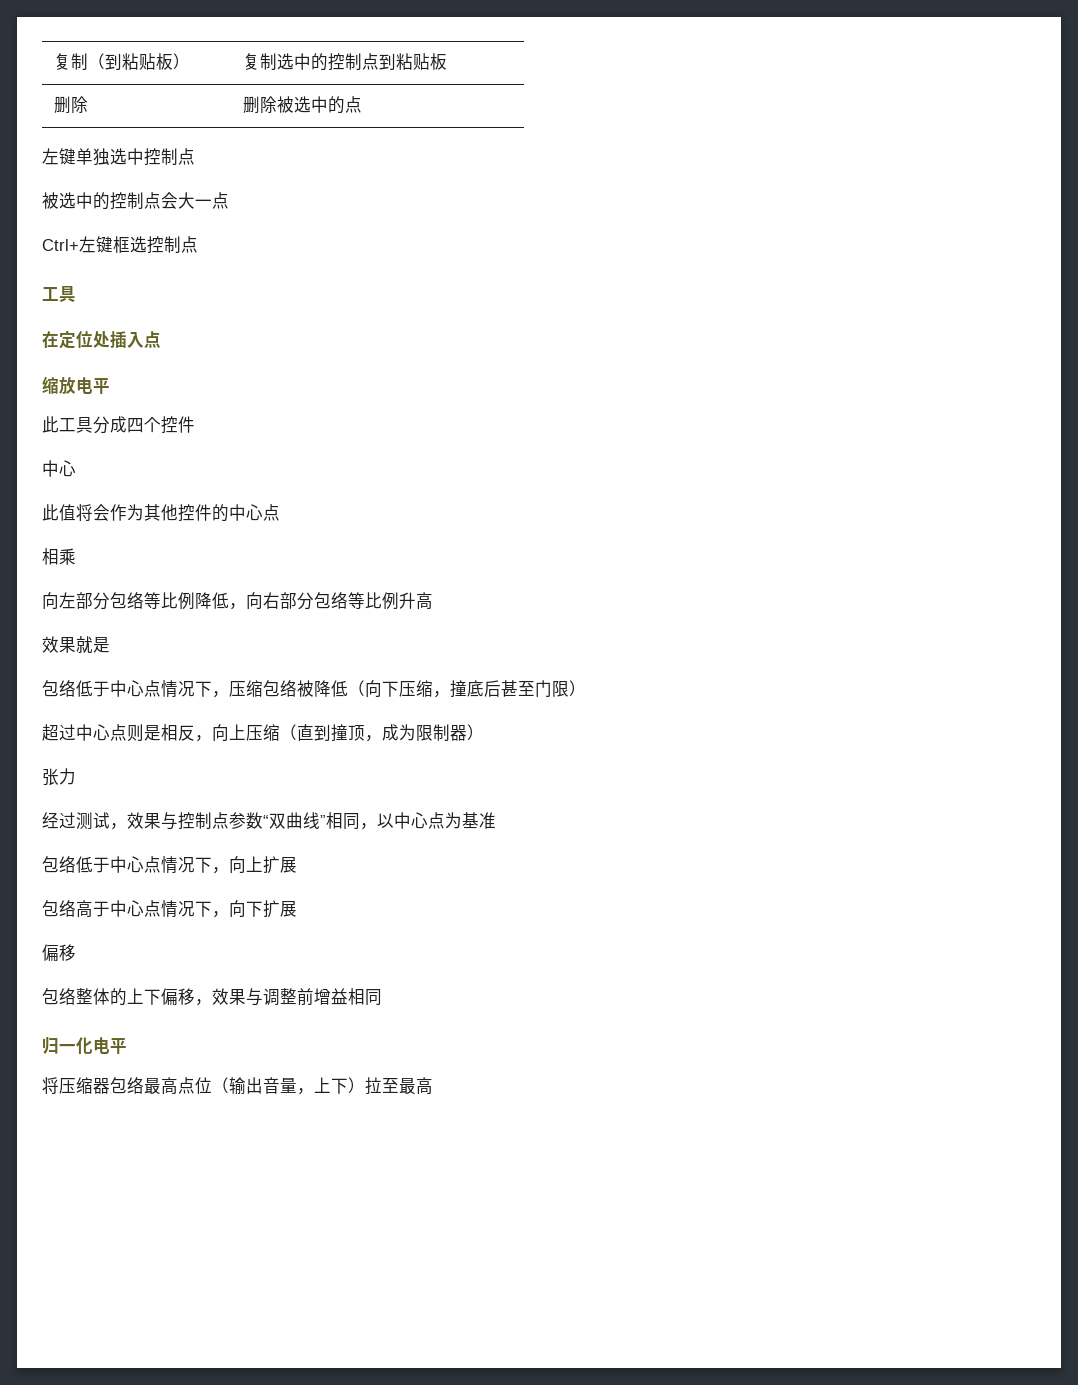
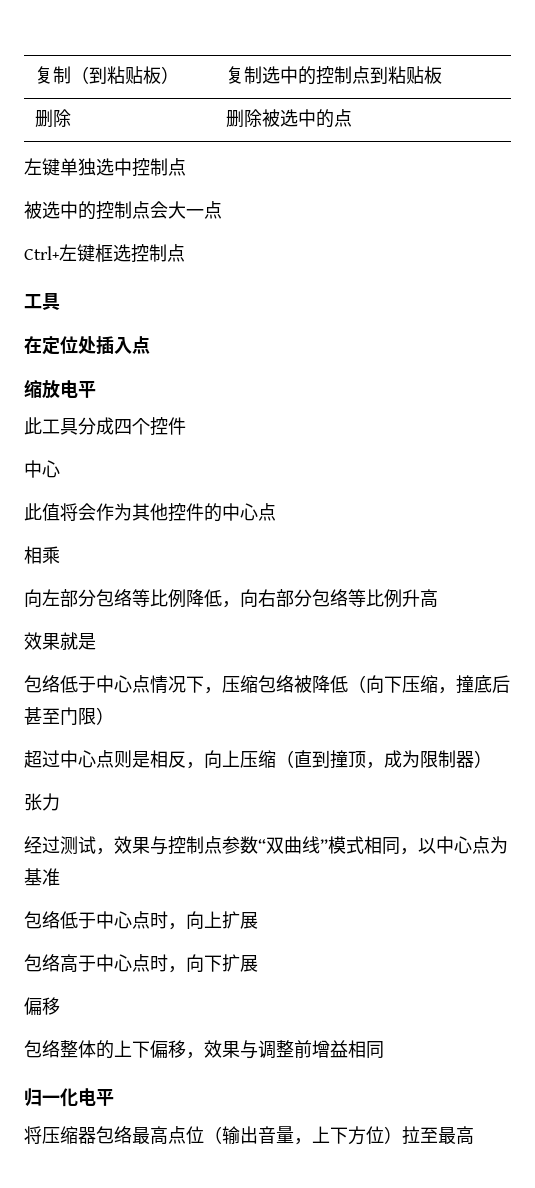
- 经过测试，效果与控制点参数“双曲线”相同，以中心点为基准
+ 经过测试，效果与控制点参数“双曲线”模式相同，以中心点为基准
- 包络低于中心点情况下，向上扩展
+ 包络低于中心点时，向上扩展
- 包络高于中心点情况下，向下扩展
+ 包络高于中心点时，向下扩展
- 将压缩器包络最高点位（输出音量，上下）拉至最高
+ 将压缩器包络最高点位（输出音量，上下方位）拉至最高

